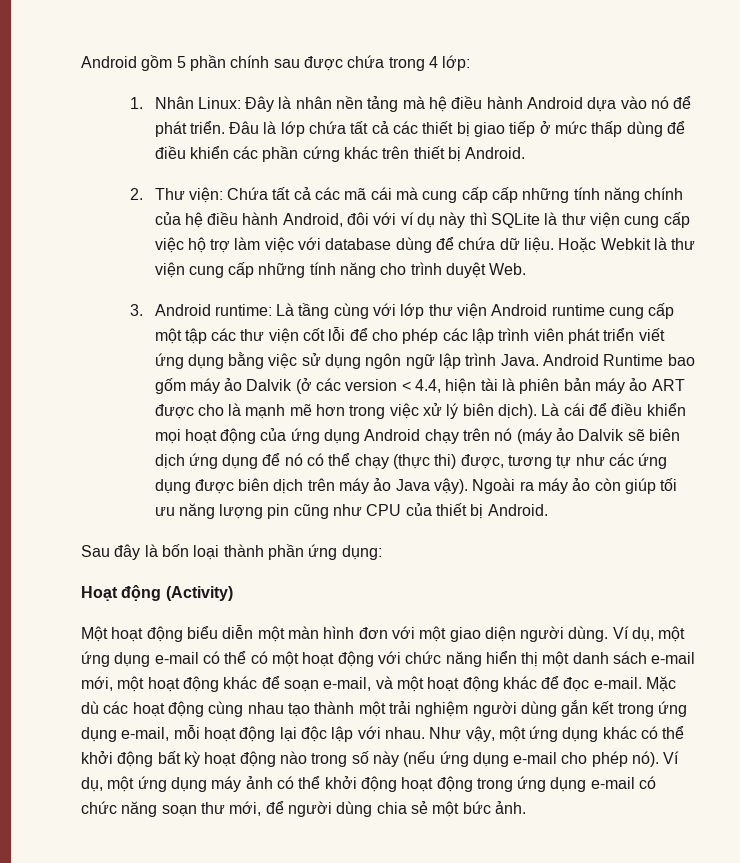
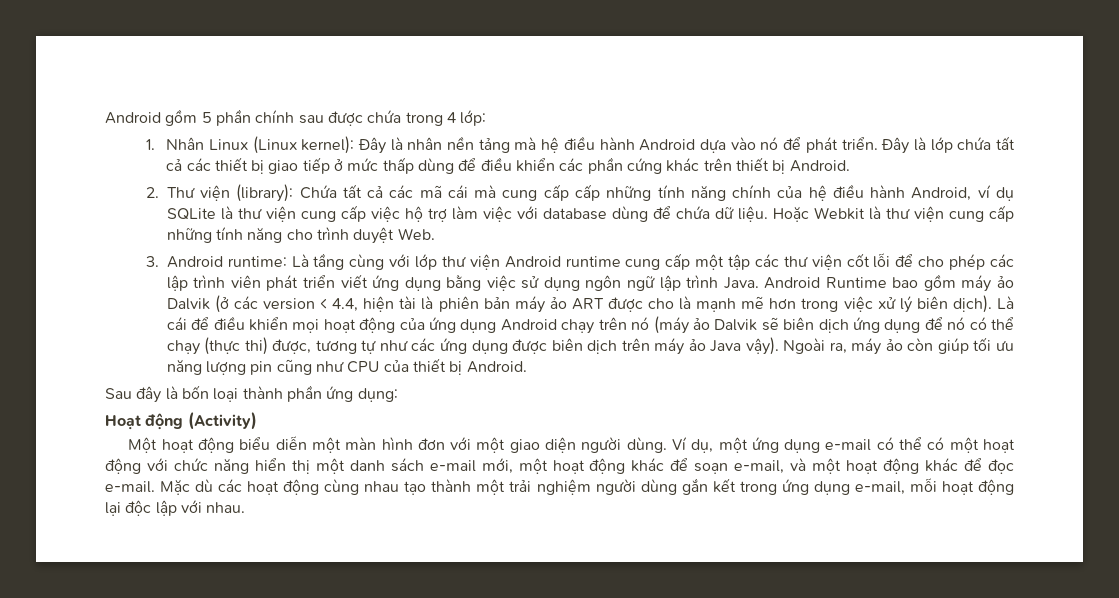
- 1. Nhân Linux: Đây là nhân nền tảng mà hệ điều hành Android dựa vào nó để phát triển.
+ 1. Nhân Linux (Linux kernel): Đây là nhân nền tảng mà hệ điều hành Android dựa vào nó để phát triển.
- Đâu là lớp chứa tất cả các thiết bị giao tiếp ở mức thấp dùng để điều khiển các phần cứng khác trên thiết bị Android.
+ Đây là lớp chứa tất cả các thiết bị giao tiếp ở mức thấp dùng để điều khiển các phần cứng khác trên thiết bị Android.
- 2. Thư viện: Chứa tất cả các mã cái mà cung cấp cấp những tính năng chính của hệ điều hành Android, đôi với ví dụ này thì SQLite là thư viện cung cấp việc hộ trợ làm việc với database dùng để chứa dữ liệu.
+ 2. Thư viện (library): Chứa tất cả các mã cái mà cung cấp cấp những tính năng chính của hệ điều hành Android, ví dụ SQLite là thư viện cung cấp việc hộ trợ làm việc với database dùng để chứa dữ liệu.
- Android Runtime bao gốm máy ảo Dalvik (ở các version < 4.4, hiện tài là phiên bản máy ảo ART được cho là mạnh mẽ hơn trong việc xử lý biên dịch).
+ Android Runtime bao gồm máy ảo Dalvik (ở các version < 4.4, hiện tài là phiên bản máy ảo ART được cho là mạnh mẽ hơn trong việc xử lý biên dịch).
- Ngoài ra máy ảo còn giúp tối ưu năng lượng pin cũng như CPU của thiết bị Android.
+ Ngoài ra, máy ảo còn giúp tối ưu năng lượng pin cũng như CPU của thiết bị Android.
- Như vậy, một ứng dụng khác có thể khởi động bất kỳ hoạt động nào trong số này (nếu ứng dụng e-mail cho phép nó). Ví dụ, một ứng dụng máy ảnh có thể khởi động hoạt động trong ứng dụng e-mail có chức năng soạn thư mới, để người dùng chia sẻ một bức ảnh.

